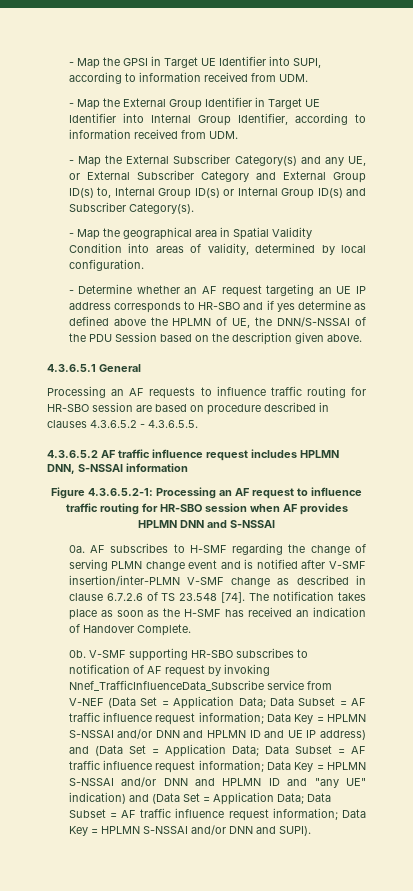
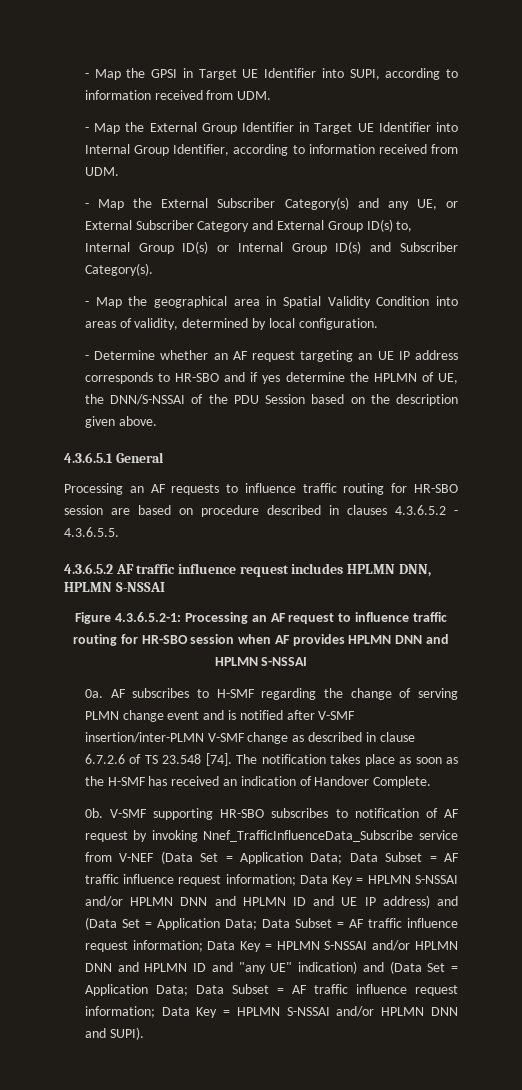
- - Determine whether an AF request targeting an UE IP address corresponds to HR-SBO and if yes determine as defined above the HPLMN of UE, the DNN/S-NSSAI of the PDU Session based on the description given above.
+ - Determine whether an AF request targeting an UE IP address corresponds to HR-SBO and if yes determine the HPLMN of UE, the DNN/S-NSSAI of the PDU Session based on the description given above.
- 4.3.6.5.2 AF traffic influence request includes HPLMN DNN, S-NSSAI information
+ 4.3.6.5.2 AF traffic influence request includes HPLMN DNN, HPLMN S-NSSAI
- Figure 4.3.6.5.2-1: Processing an AF request to influence traffic routing for HR-SBO session when AF provides HPLMN DNN and S-NSSAI
+ Figure 4.3.6.5.2-1: Processing an AF request to influence traffic routing for HR-SBO session when AF provides HPLMN DNN and HPLMN S-NSSAI
- Data Key = HPLMN S-NSSAI and/or DNN and HPLMN ID and UE IP address) and (Data Set = Application Data;
+ Data Key = HPLMN S-NSSAI and/or HPLMN DNN and HPLMN ID and UE IP address) and (Data Set = Application Data;
- Data Key = HPLMN S-NSSAI and/or DNN and HPLMN ID and "any UE" indication) and (Data Set = Application Data;
+ Data Key = HPLMN S-NSSAI and/or HPLMN DNN and HPLMN ID and "any UE" indication) and (Data Set = Application Data;
- Data Key = HPLMN S-NSSAI and/or DNN and SUPI).
+ Data Key = HPLMN S-NSSAI and/or HPLMN DNN and SUPI).

